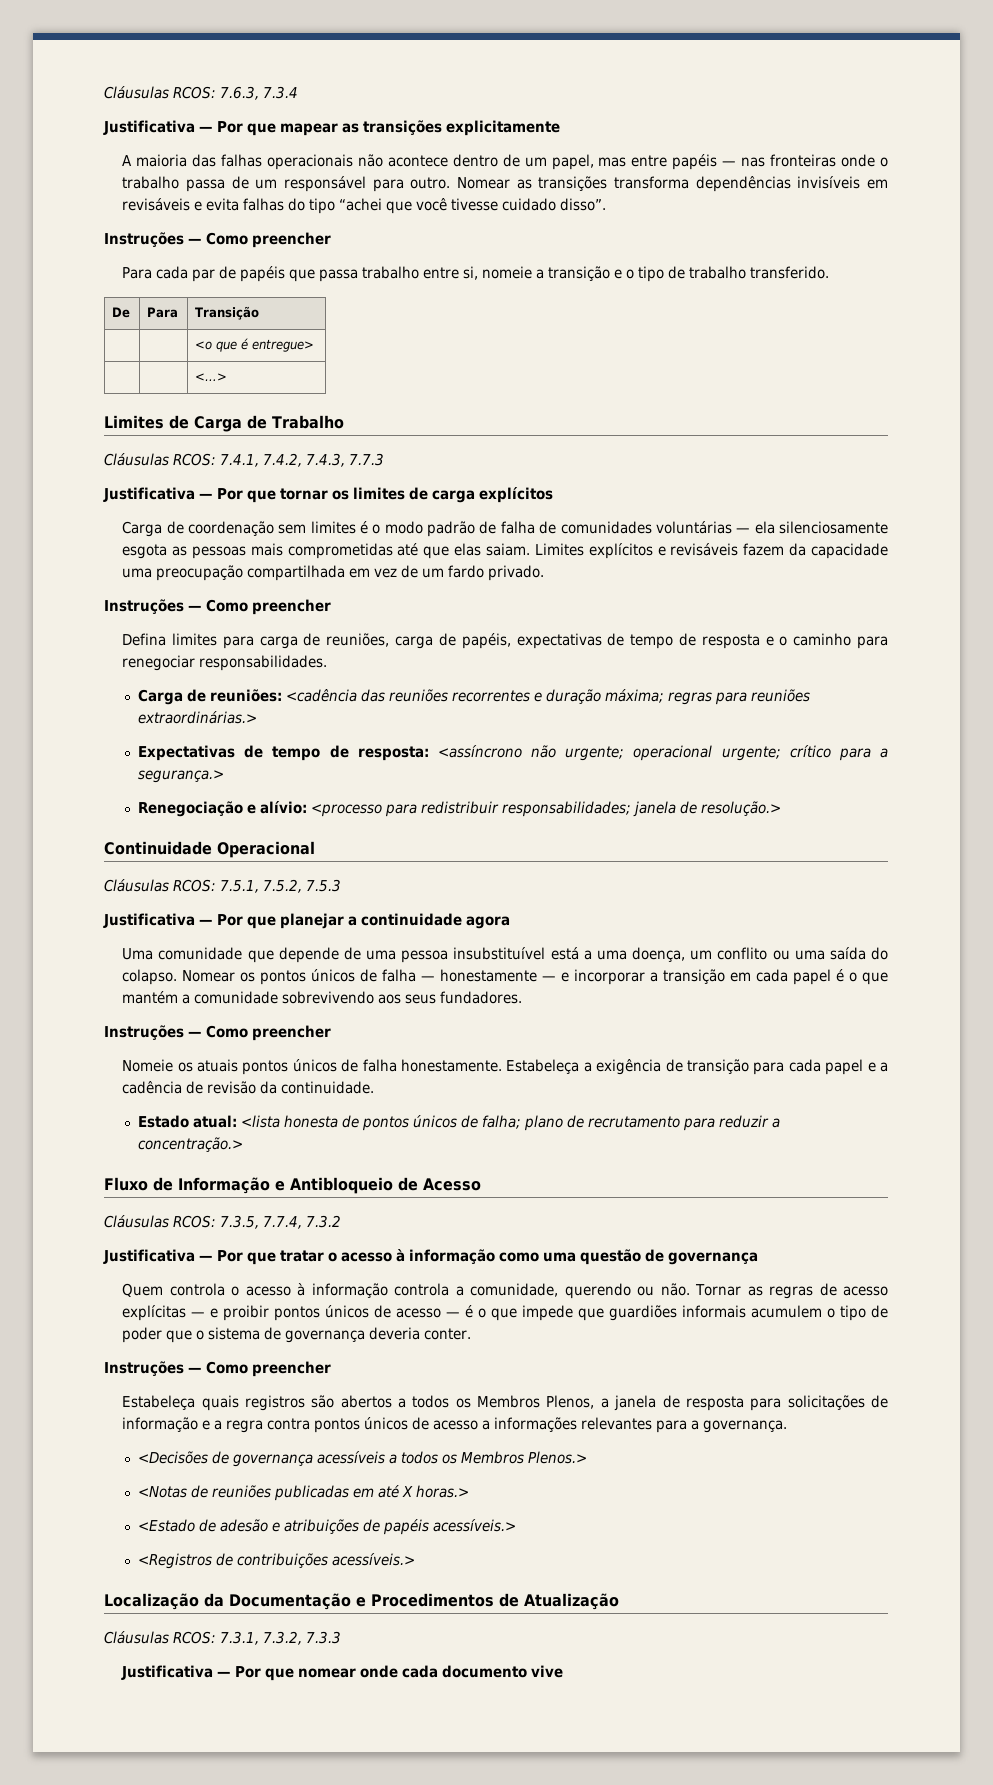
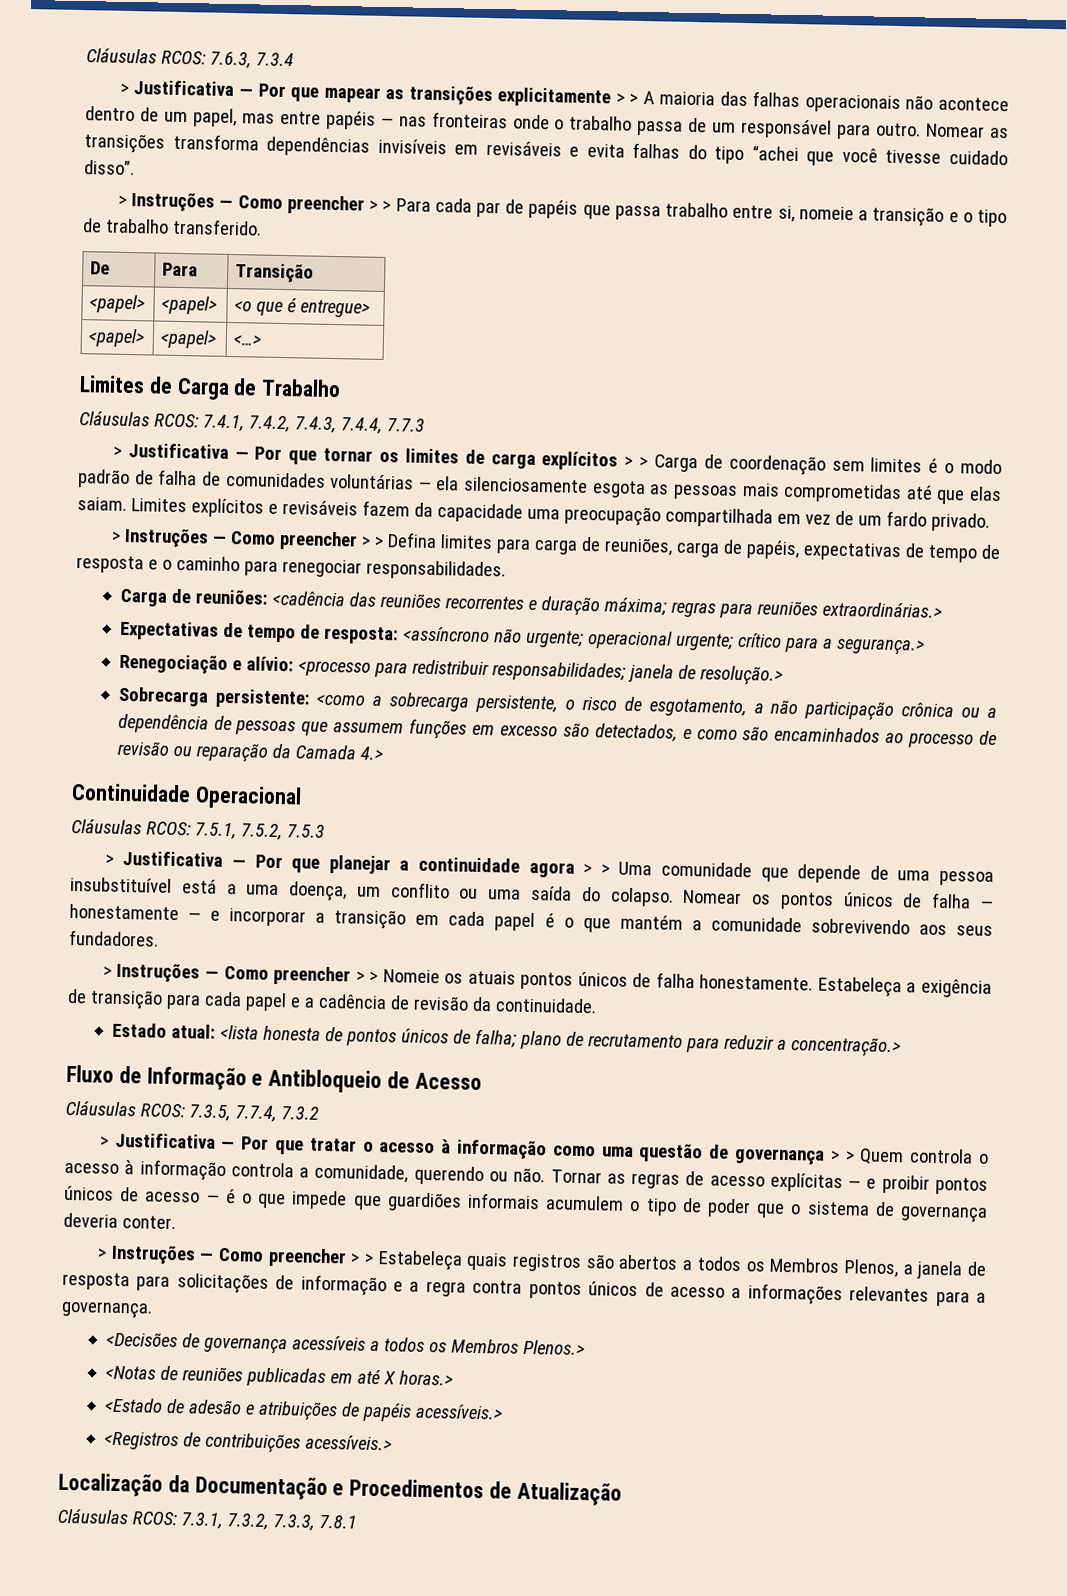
- Justificativa — Por que mapear as transições explicitamente
- A maioria das falhas operacionais não acontece dentro de um papel, mas entre papéis — nas fronteiras onde o trabalho passa de um responsável para outro.
+ > Justificativa — Por que mapear as transições explicitamente > > A maioria das falhas operacionais não acontece dentro de um papel, mas entre papéis — nas fronteiras onde o trabalho passa de um responsável para outro.
  Nomear as transições transforma dependências invisíveis em revisáveis e evita falhas do tipo “achei que você tivesse cuidado disso”.
- Instruções — Como preencher
- Para cada par de papéis que passa trabalho entre si, nomeie a transição e o tipo de trabalho transferido.
+ > Instruções — Como preencher > > Para cada par de papéis que passa trabalho entre si, nomeie a transição e o tipo de trabalho transferido.
- | | <o que é entregue>
+ <papel> | <papel> | <o que é entregue>
- | | <…>
+ <papel> | <papel> | <…>
- Cláusulas RCOS: 7.4.1, 7.4.2, 7.4.3, 7.7.3
+ Cláusulas RCOS: 7.4.1, 7.4.2, 7.4.3, 7.4.4, 7.7.3
- Justificativa — Por que tornar os limites de carga explícitos
- Carga de coordenação sem limites é o modo padrão de falha de comunidades voluntárias — ela silenciosamente esgota as pessoas mais comprometidas até que elas saiam.
+ > Justificativa — Por que tornar os limites de carga explícitos > > Carga de coordenação sem limites é o modo padrão de falha de comunidades voluntárias — ela silenciosamente esgota as pessoas mais comprometidas até que elas saiam.
  Limites explícitos e revisáveis fazem da capacidade uma preocupação compartilhada em vez de um fardo privado.
- Instruções — Como preencher
- Defina limites para carga de reuniões, carga de papéis, expectativas de tempo de resposta e o caminho para renegociar responsabilidades.
+ > Instruções — Como preencher > > Defina limites para carga de reuniões, carga de papéis, expectativas de tempo de resposta e o caminho para renegociar responsabilidades.
+ Sobrecarga persistente: <como a sobrecarga persistente, o risco de esgotamento, a não participação crônica ou a dependência de pessoas que assumem funções em excesso são detectados, e como são encaminhados ao processo de revisão ou reparação da Camada 4.>
- Justificativa — Por que planejar a continuidade agora
- Uma comunidade que depende de uma pessoa insubstituível está a uma doença, um conflito ou uma saída do colapso.
+ > Justificativa — Por que planejar a continuidade agora > > Uma comunidade que depende de uma pessoa insubstituível está a uma doença, um conflito ou uma saída do colapso.
  Nomear os pontos únicos de falha — honestamente — e incorporar a transição em cada papel é o que mantém a comunidade sobrevivendo aos seus fundadores.
- Instruções — Como preencher
- Nomeie os atuais pontos únicos de falha honestamente.
+ > Instruções — Como preencher > > Nomeie os atuais pontos únicos de falha honestamente.
- Justificativa — Por que tratar o acesso à informação como uma questão de governança
- Quem controla o acesso à informação controla a comunidade, querendo ou não.
+ > Justificativa — Por que tratar o acesso à informação como uma questão de governança > > Quem controla o acesso à informação controla a comunidade, querendo ou não.
  Tornar as regras de acesso explícitas — e proibir pontos únicos de acesso — é o que impede que guardiões informais acumulem o tipo de poder que o sistema de governança deveria conter.
- Instruções — Como preencher
- Estabeleça quais registros são abertos a todos os Membros Plenos, a janela de resposta para solicitações de informação e a regra contra pontos únicos de acesso a informações relevantes para a governança.
+ > Instruções — Como preencher > > Estabeleça quais registros são abertos a todos os Membros Plenos, a janela de resposta para solicitações de informação e a regra contra pontos únicos de acesso a informações relevantes para a governança.
- Cláusulas RCOS: 7.3.1, 7.3.2, 7.3.3
- Justificativa — Por que nomear onde cada documento vive
+ Cláusulas RCOS: 7.3.1, 7.3.2, 7.3.3, 7.8.1

